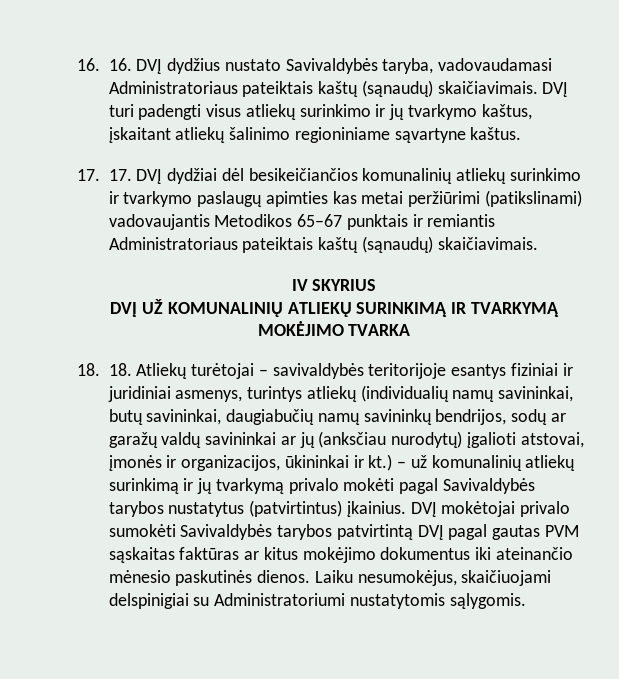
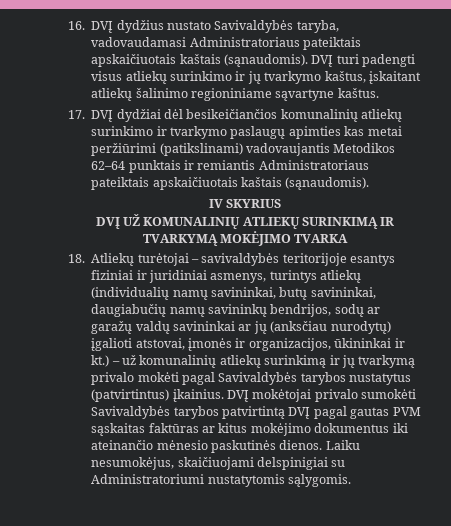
- 16. 16. DVĮ dydžius nustato Savivaldybės taryba, vadovaudamasi Administratoriaus pateiktais kaštų (sąnaudų) skaičiavimais.
+ 16. DVĮ dydžius nustato Savivaldybės taryba, vadovaudamasi Administratoriaus pateiktais apskaičiuotais kaštais (sąnaudomis).
- 17. 17. DVĮ dydžiai dėl besikeičiančios komunalinių atliekų surinkimo ir tvarkymo paslaugų apimties kas metai peržiūrimi (patikslinami) vadovaujantis Metodikos 65–67 punktais ir remiantis Administratoriaus pateiktais kaštų (sąnaudų) skaičiavimais.
+ 17. DVĮ dydžiai dėl besikeičiančios komunalinių atliekų surinkimo ir tvarkymo paslaugų apimties kas metai peržiūrimi (patikslinami) vadovaujantis Metodikos 62–64 punktais ir remiantis Administratoriaus pateiktais apskaičiuotais kaštais (sąnaudomis).
- 18. 18. Atliekų turėtojai – savivaldybės teritorijoje esantys fiziniai ir juridiniai asmenys, turintys atliekų (individualių namų savininkai, butų savininkai, daugiabučių namų savininkų bendrijos, sodų ar garažų valdų savininkai ar jų (anksčiau nurodytų) įgalioti atstovai, įmonės ir organizacijos, ūkininkai ir kt.)
+ 18. Atliekų turėtojai – savivaldybės teritorijoje esantys fiziniai ir juridiniai asmenys, turintys atliekų (individualių namų savininkai, butų savininkai, daugiabučių namų savininkų bendrijos, sodų ar garažų valdų savininkai ar jų (anksčiau nurodytų) įgalioti atstovai, įmonės ir organizacijos, ūkininkai ir kt.)

